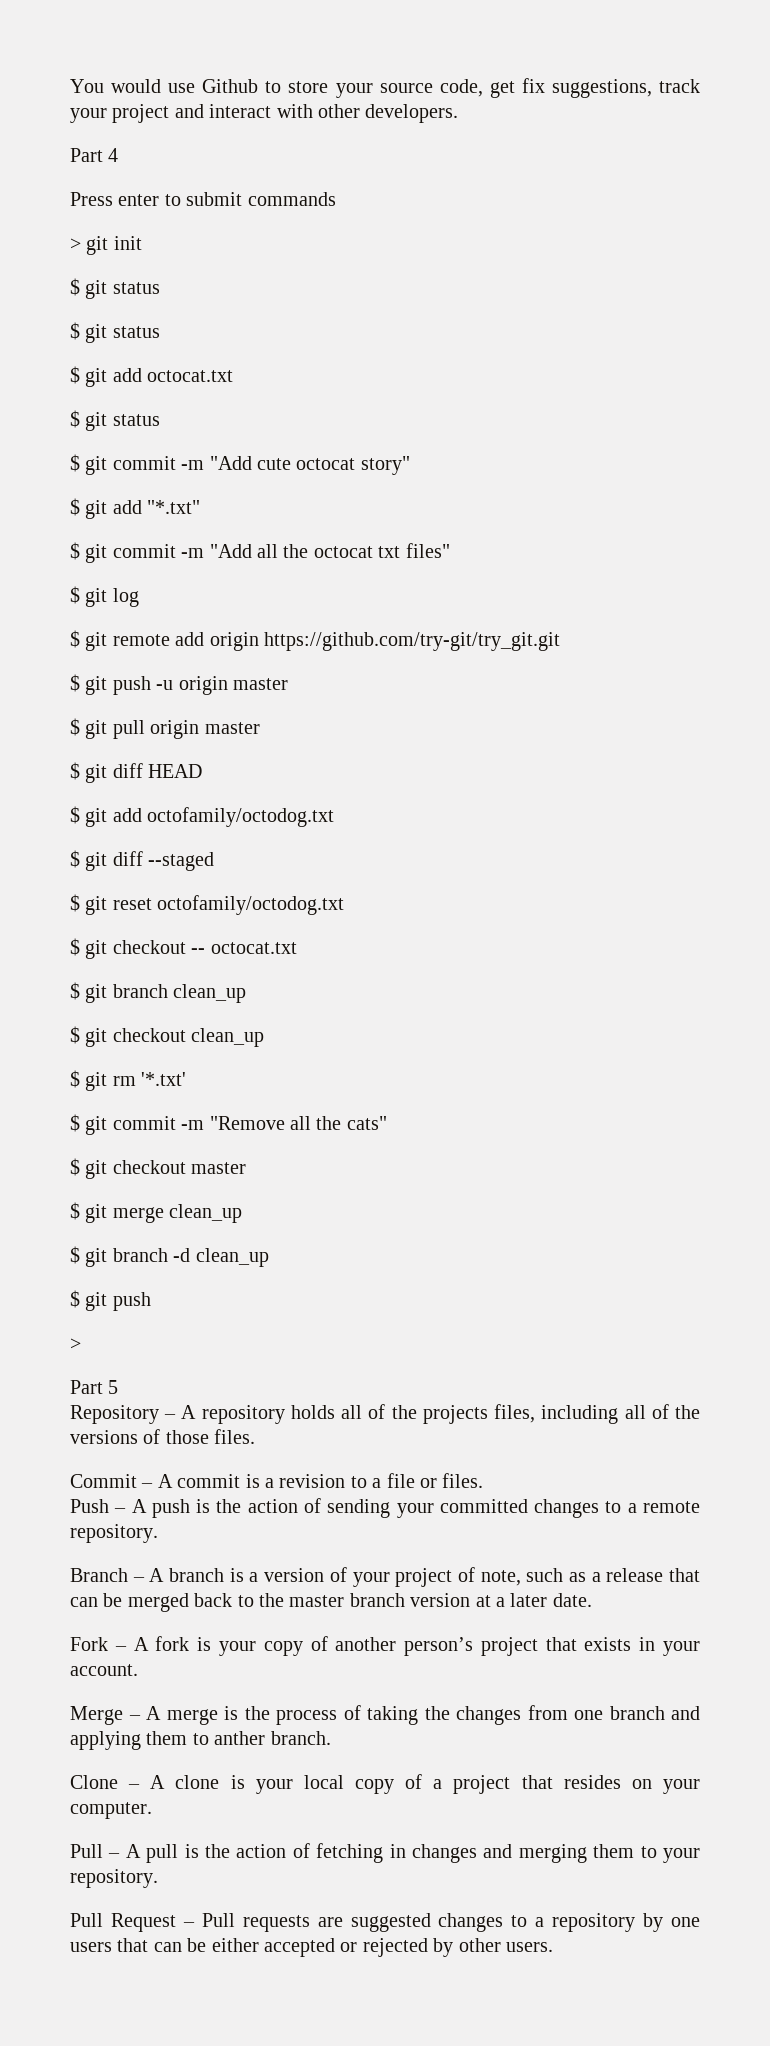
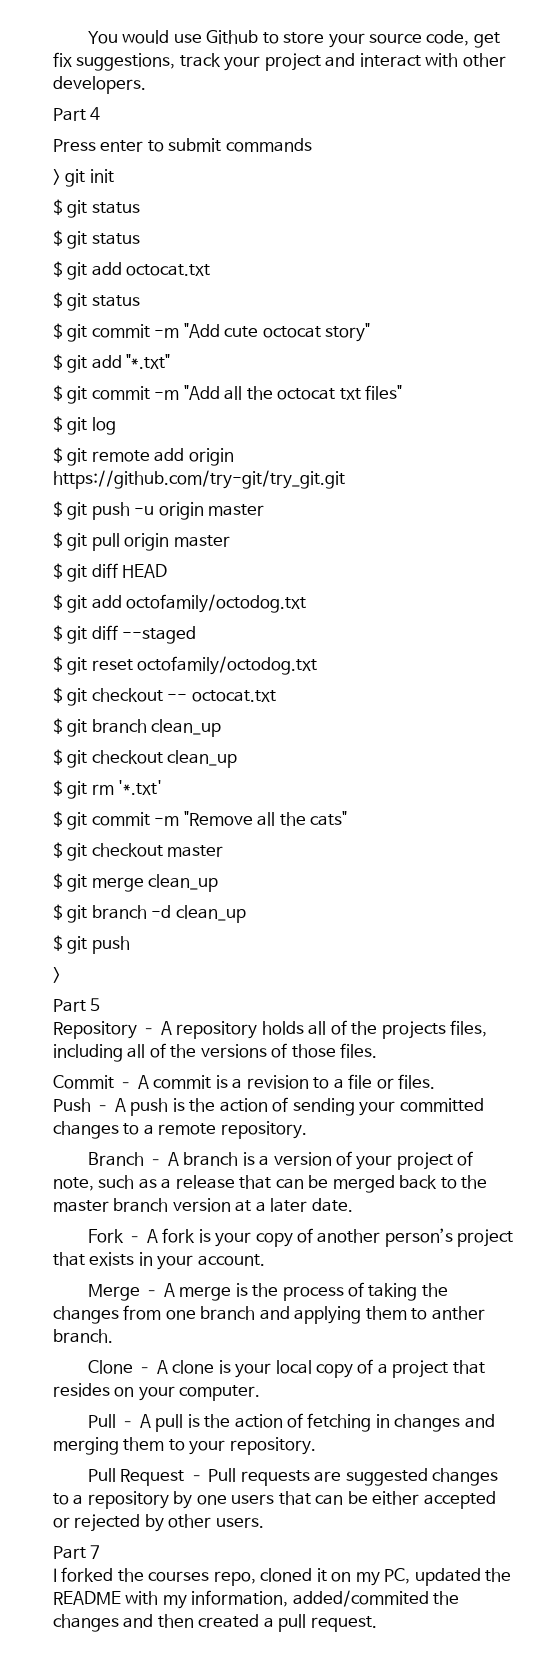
+ Part 7
+ I forked the courses repo, cloned it on my PC, updated the README with my information, added/commited the changes and then created a pull request.

